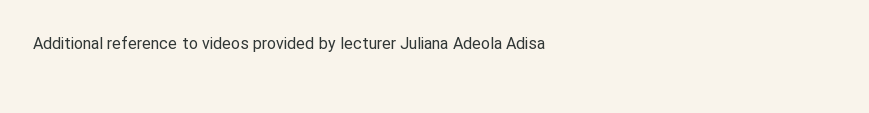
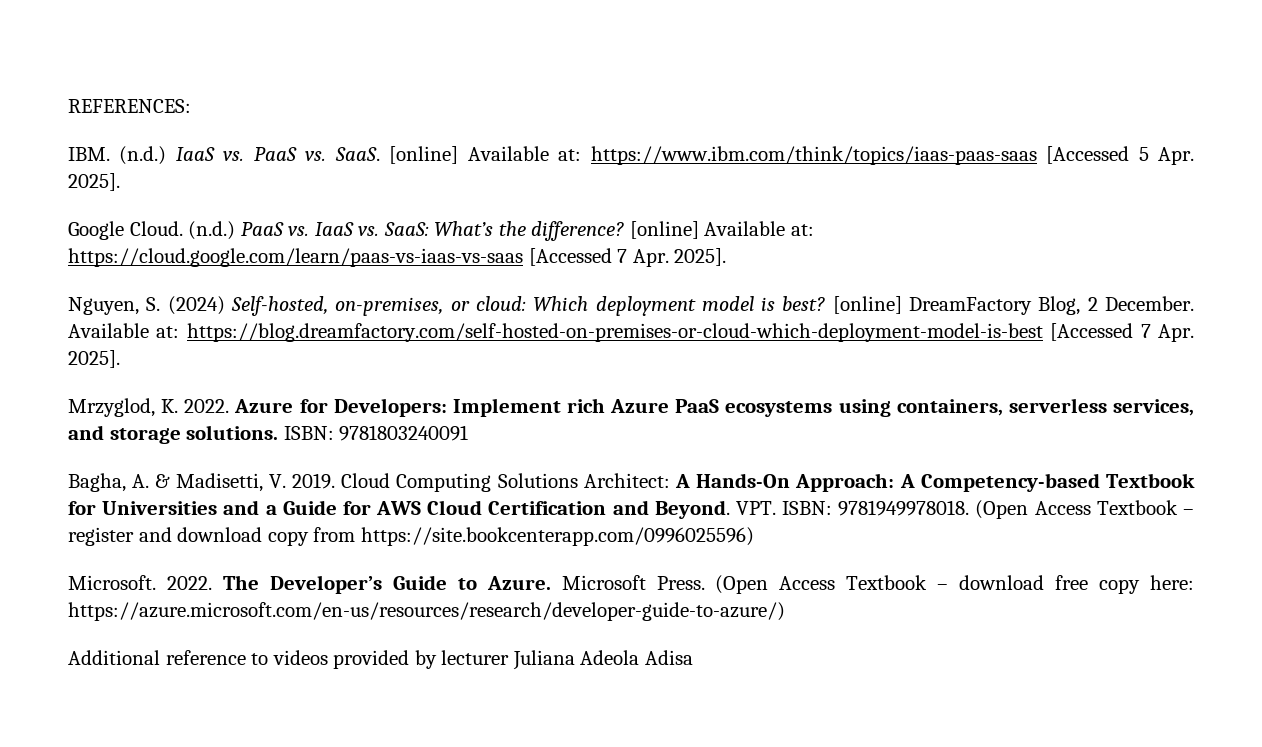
+ REFERENCES:
+ IBM. (n.d.) IaaS vs. PaaS vs. SaaS. [online] Available at: https://www.ibm.com/think/topics/iaas-paas-saas [Accessed 5 Apr. 2025].
+ Google Cloud. (n.d.) PaaS vs. IaaS vs. SaaS: What’s the difference? [online] Available at: https://cloud.google.com/learn/paas-vs-iaas-vs-saas [Accessed 7 Apr. 2025].
+ Nguyen, S. (2024) Self-hosted, on-premises, or cloud: Which deployment model is best? [online] DreamFactory Blog, 2 December. Available at: https://blog.dreamfactory.com/self-hosted-on-premises-or-cloud-which-deployment-model-is-best [Accessed 7 Apr. 2025].
+ Mrzyglod, K. 2022. Azure for Developers: Implement rich Azure PaaS ecosystems using containers, serverless services, and storage solutions. ISBN: 9781803240091
+ Bagha, A. & Madisetti, V. 2019. Cloud Computing Solutions Architect: A Hands-On Approach: A Competency-based Textbook for Universities and a Guide for AWS Cloud Certification and Beyond. VPT. ISBN: 9781949978018. (Open Access Textbook – register and download copy from https://site.bookcenterapp.com/0996025596)
+ Microsoft. 2022. The Developer’s Guide to Azure. Microsoft Press. (Open Access Textbook – download free copy here: https://azure.microsoft.com/en-us/resources/research/developer-guide-to-azure/)

